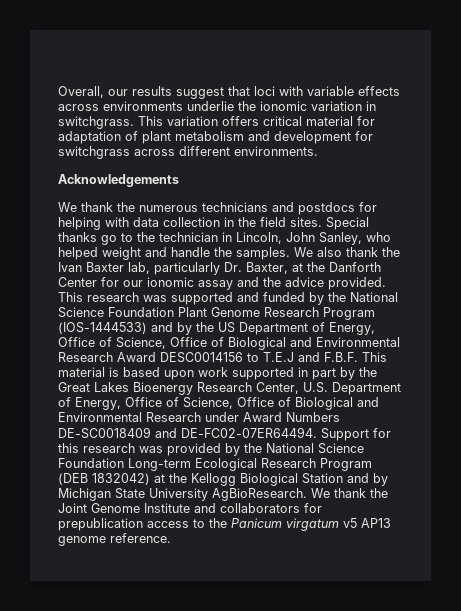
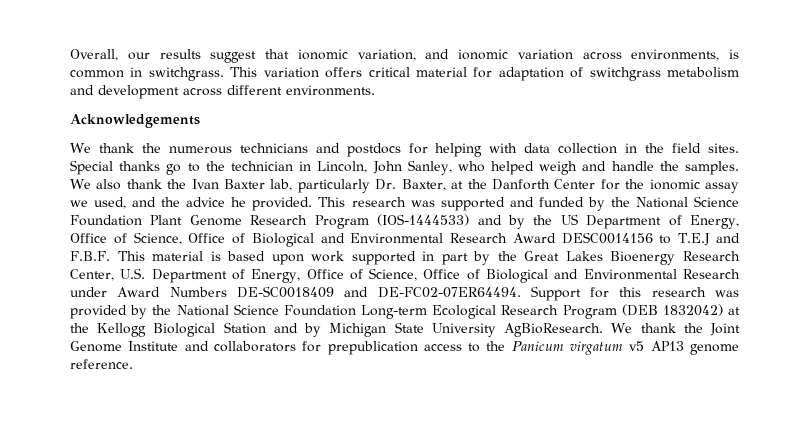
- Overall, our results suggest that loci with variable effects across environments underlie the ionomic variation in switchgrass.
+ Overall, our results suggest that ionomic variation, and ionomic variation across environments, is common in switchgrass.
- This variation offers critical material for adaptation of plant metabolism and development for switchgrass across different environments.
+ This variation offers critical material for adaptation of switchgrass metabolism and development across different environments.
- Special thanks go to the technician in Lincoln, John Sanley, who helped weight and handle the samples.
+ Special thanks go to the technician in Lincoln, John Sanley, who helped weigh and handle the samples.
- We also thank the Ivan Baxter lab, particularly Dr. Baxter, at the Danforth Center for our ionomic assay and the advice provided.
+ We also thank the Ivan Baxter lab, particularly Dr. Baxter, at the Danforth Center for the ionomic assay we used, and the advice he provided.

